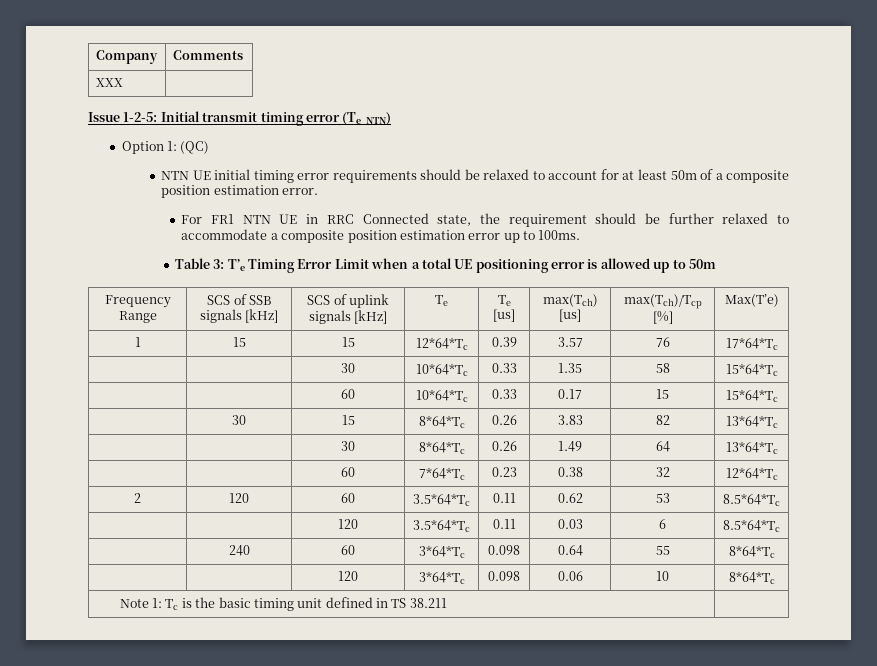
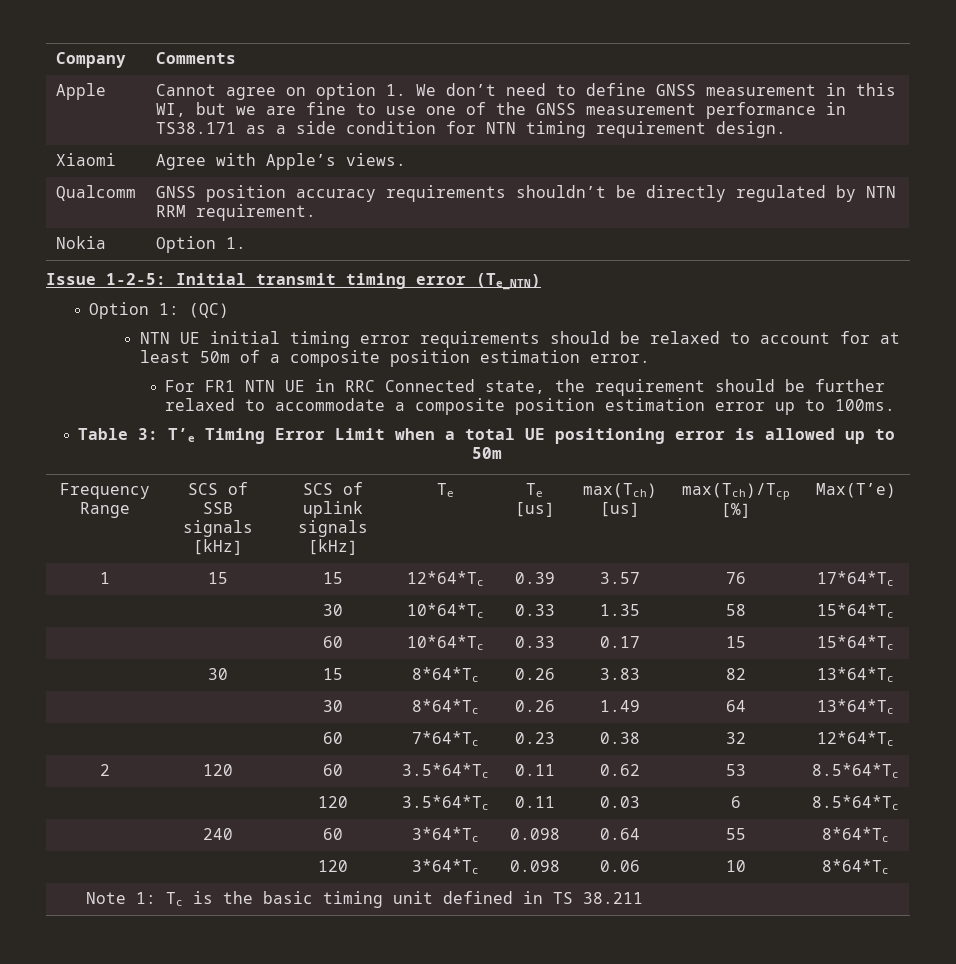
- XXX |
+ Apple | Cannot agree on option 1. We don’t need to define GNSS measurement in this WI, but we are fine to use one of the GNSS measurement performance in TS38.171 as a side condition for NTN timing requirement design.
+ Xiaomi | Agree with Apple’s views.
+ Qualcomm | GNSS position accuracy requirements shouldn’t be directly regulated by NTN RRM requirement.
+ Nokia | Option 1.

